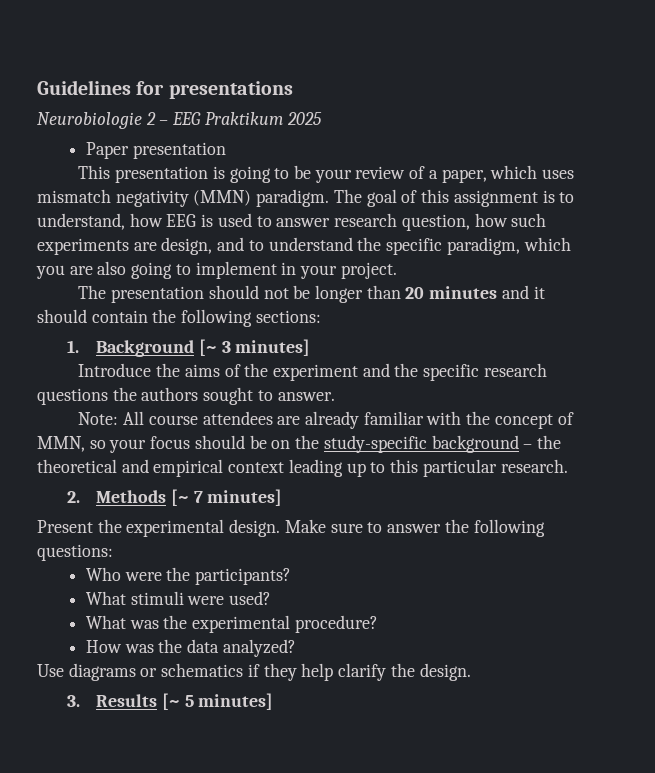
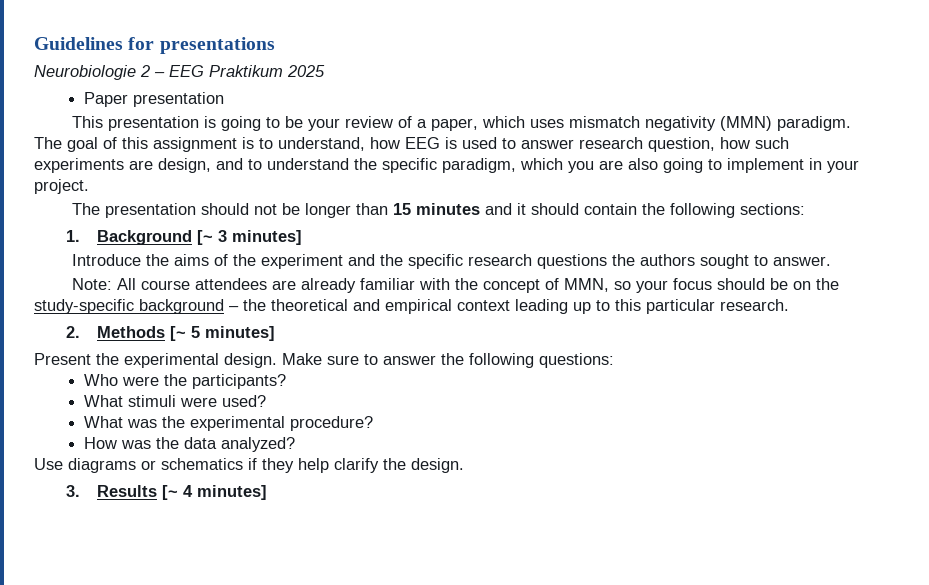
- The presentation should not be longer than 20 minutes and it should contain the following sections:
+ The presentation should not be longer than 15 minutes and it should contain the following sections:
- 2. Methods [~ 7 minutes]
+ 2. Methods [~ 5 minutes]
- 3. Results [~ 5 minutes]
+ 3. Results [~ 4 minutes]

